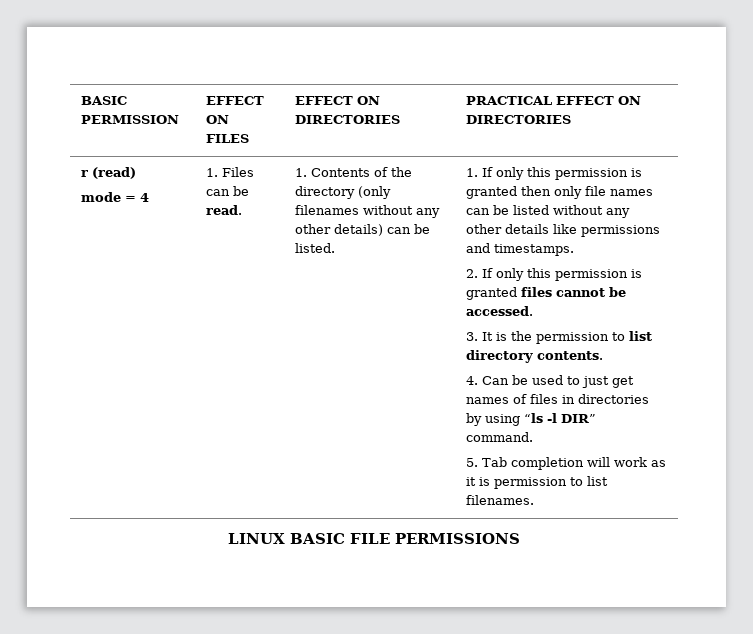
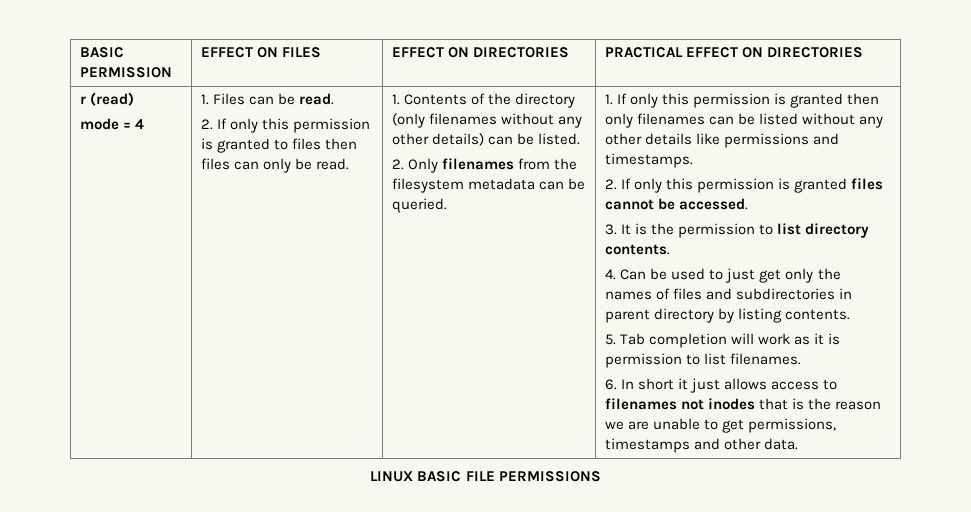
+ 2. If only this permission is granted to files then files can only be read.
+ 2. Only filenames from the filesystem metadata can be queried.
- 1. If only this permission is granted then only file names can be listed without any other details like permissions and timestamps.
+ 1. If only this permission is granted then only filenames can be listed without any other details like permissions and timestamps.
- 4. Can be used to just get names of files in directories by using “ls -l DIR” command.
+ 4. Can be used to just get only the names of files and subdirectories in parent directory by listing contents.
+ 6. In short it just allows access to filenames not inodes that is the reason we are unable to get permissions, timestamps and other data.

